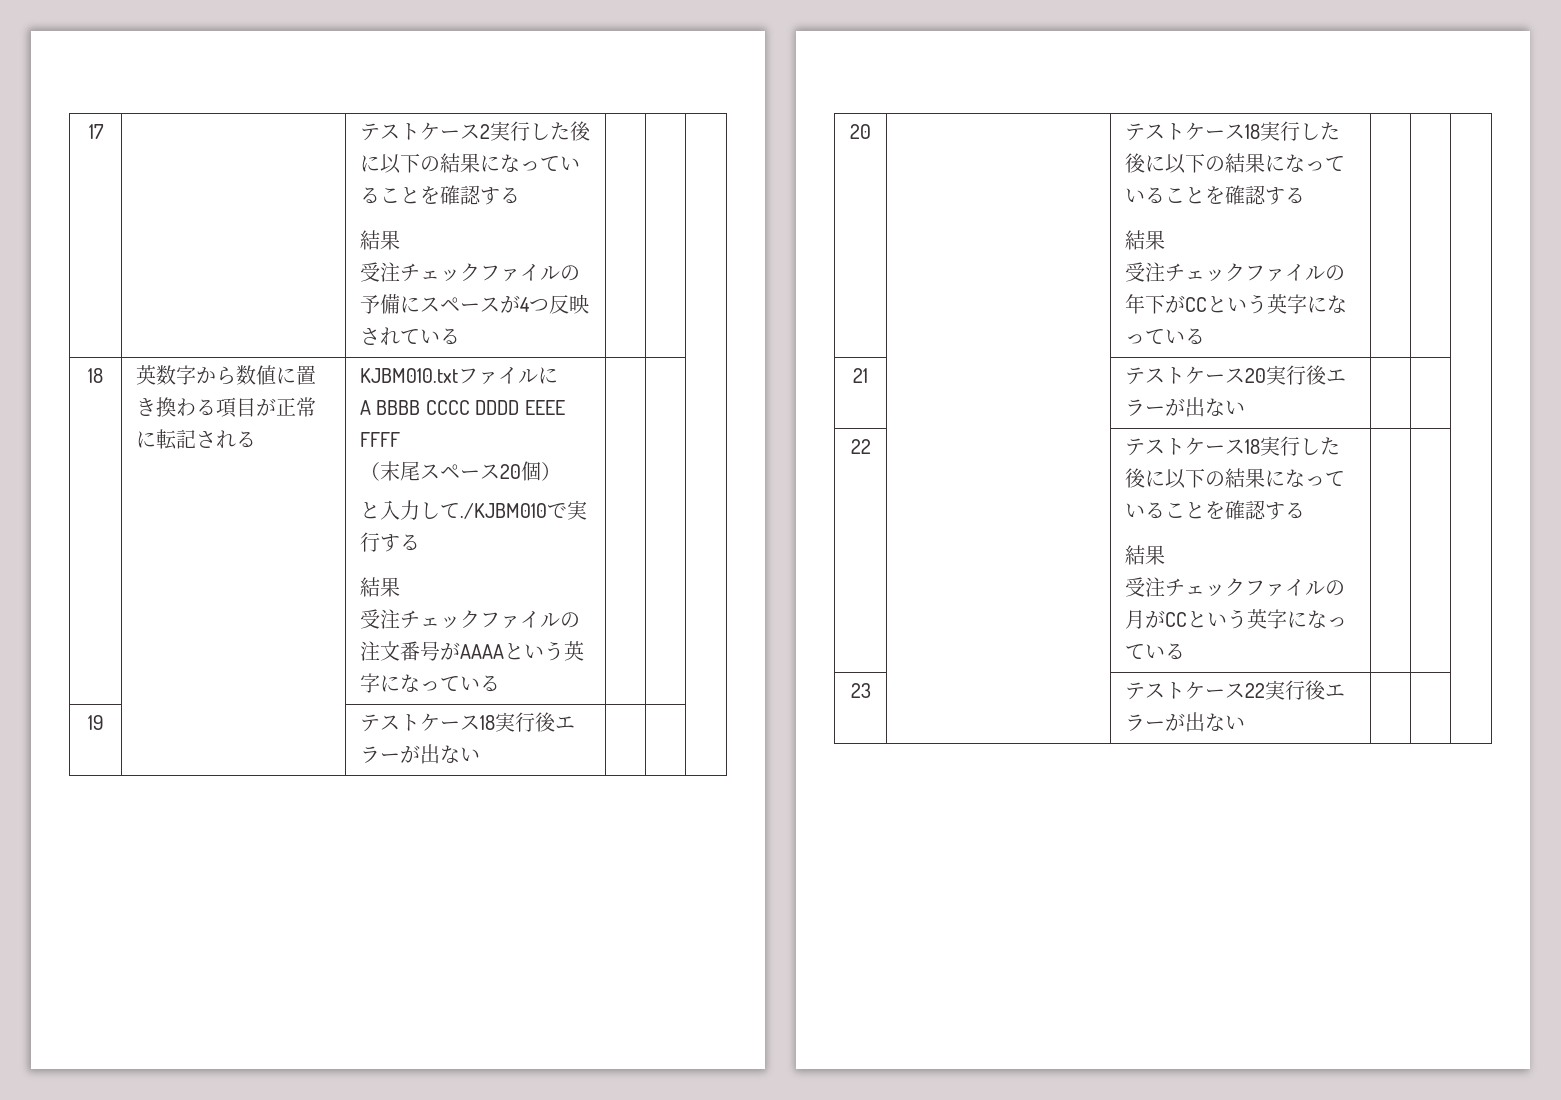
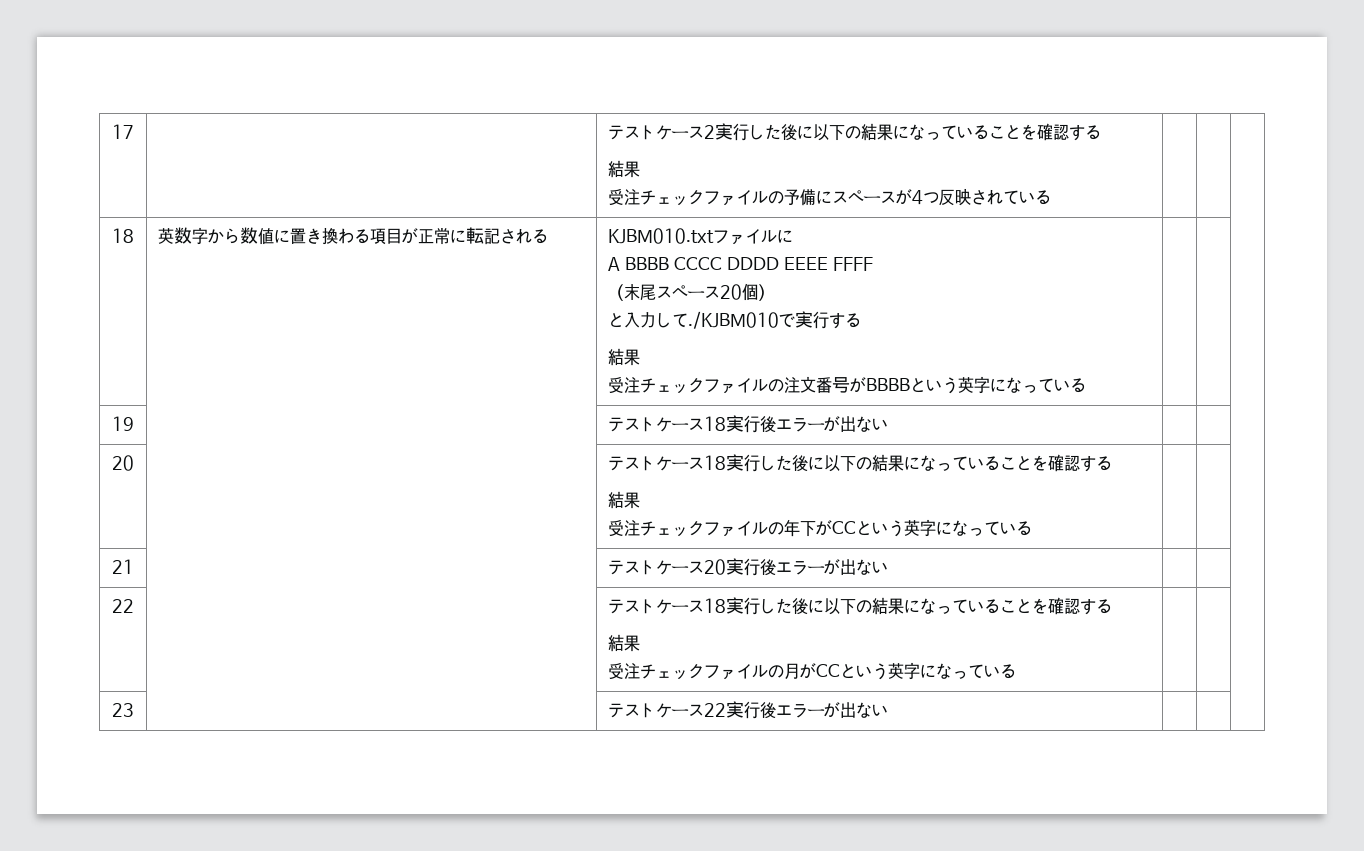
- 受注チェックファイルの注文番号がAAAAという英字になっている
+ 受注チェックファイルの注文番号がBBBBという英字になっている

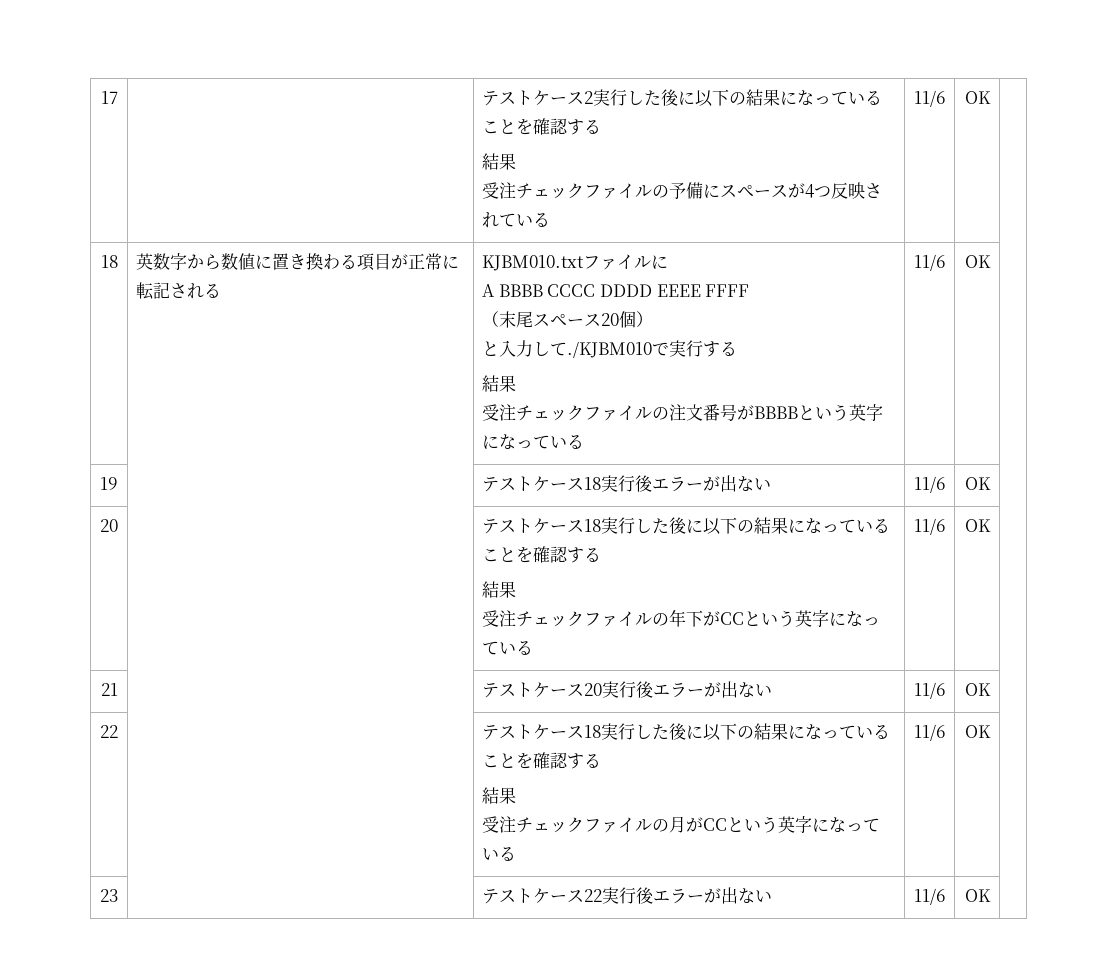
  17 | | テストケース2実行した後に以下の結果になっていることを確認する
  結果
- 受注チェックファイルの予備にスペースが4つ反映されている | | |
+ 受注チェックファイルの予備にスペースが4つ反映されている | 11/6 | OK |
- 受注チェックファイルの注文番号がBBBBという英字になっている
+ 受注チェックファイルの注文番号がBBBBという英字になっている | 11/6 | OK
- 19 | | テストケース18実行後エラーが出ない | | |
+ 19 | | テストケース18実行後エラーが出ない | 11/6 | OK |
  20 | | テストケース18実行した後に以下の結果になっていることを確認する
  結果
- 受注チェックファイルの年下がCCという英字になっている | | |
+ 受注チェックファイルの年下がCCという英字になっている | 11/6 | OK |
- 21 | | テストケース20実行後エラーが出ない | | |
+ 21 | | テストケース20実行後エラーが出ない | 11/6 | OK |
  22 | | テストケース18実行した後に以下の結果になっていることを確認する
  結果
- 受注チェックファイルの月がCCという英字になっている | | |
+ 受注チェックファイルの月がCCという英字になっている | 11/6 | OK |
- 23 | | テストケース22実行後エラーが出ない | | |
+ 23 | | テストケース22実行後エラーが出ない | 11/6 | OK |

